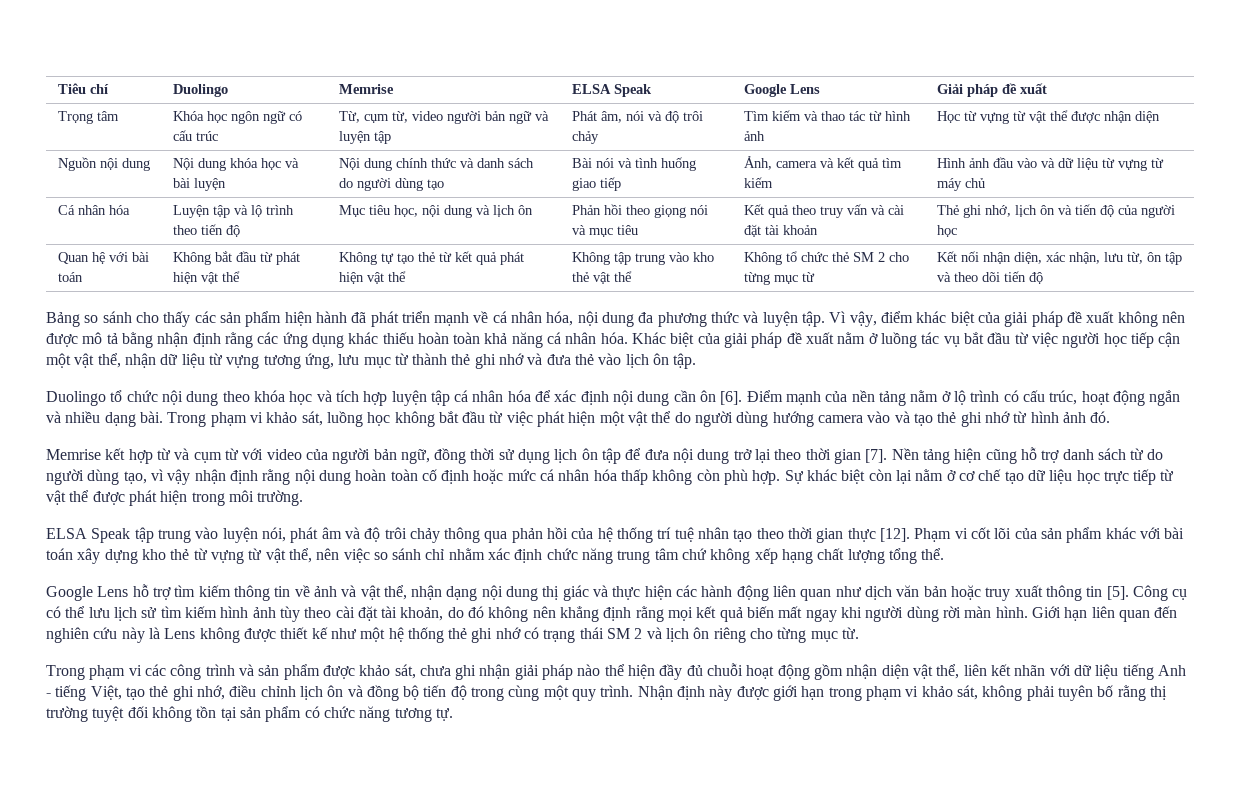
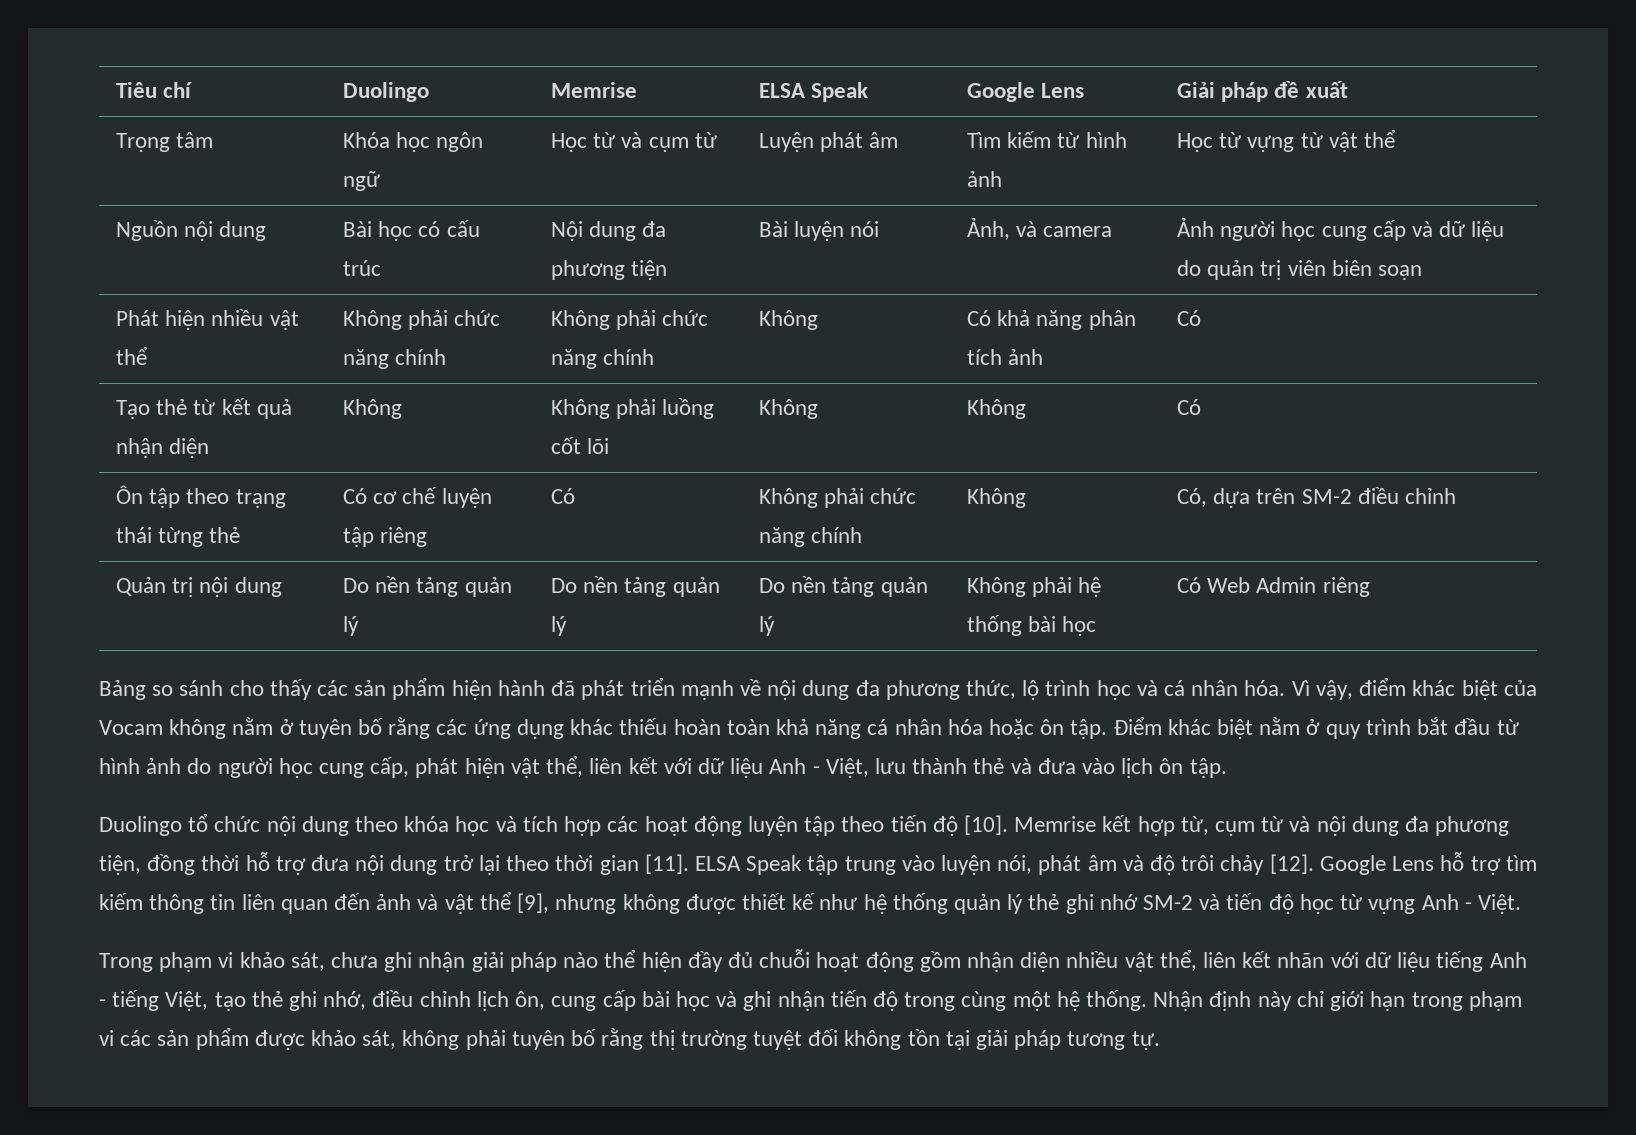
- Khóa học ngôn ngữ có cấu trúc | Từ, cụm từ, video người bản ngữ và luyện tập | Phát âm, nói và độ trôi chảy
+ Khóa học ngôn ngữ | Học từ và cụm từ | Luyện phát âm
- Tìm kiếm và thao tác từ hình ảnh
+ Tìm kiếm từ hình ảnh
- Học từ vựng từ vật thể được nhận diện
+ Học từ vựng từ vật thể
- Nội dung khóa học và bài luyện | Nội dung chính thức và danh sách do người dùng tạo | Bài nói và tình huống giao tiếp
+ Bài học có cấu trúc | Nội dung đa phương tiện | Bài luyện nói
- Ảnh, camera và kết quả tìm kiếm | Hình ảnh đầu vào và dữ liệu từ vựng từ máy chủ
- Cá nhân hóa | Luyện tập và lộ trình theo tiến độ | Mục tiêu học, nội dung và lịch ôn | Phản hồi theo giọng nói và mục tiêu | Kết quả theo truy vấn và cài đặt tài khoản | Thẻ ghi nhớ, lịch ôn và tiến độ của người học
- Quan hệ với bài toán | Không bắt đầu từ phát hiện vật thể | Không tự tạo thẻ từ kết quả phát hiện vật thể | Không tập trung vào kho thẻ vật thể | Không tổ chức thẻ SM 2 cho từng mục từ | Kết nối nhận diện, xác nhận, lưu từ, ôn tập và theo dõi tiến độ
+ Ảnh, và camera | Ảnh người học cung cấp và dữ liệu do quản trị viên biên soạn
+ Phát hiện nhiều vật thể | Không phải chức năng chính | Không phải chức năng chính | Không | Có khả năng phân tích ảnh | Có
+ Tạo thẻ từ kết quả nhận diện | Không | Không phải luồng cốt lõi | Không | Không | Có
+ Ôn tập theo trạng thái từng thẻ | Có cơ chế luyện tập riêng | Có | Không phải chức năng chính | Không | Có, dựa trên SM-2 điều chỉnh
+ Quản trị nội dung | Do nền tảng quản lý | Do nền tảng quản lý | Do nền tảng quản lý | Không phải hệ thống bài học | Có Web Admin riêng
- Bảng so sánh cho thấy các sản phẩm hiện hành đã phát triển mạnh về cá nhân hóa, nội dung đa phương thức và luyện tập.
+ Bảng so sánh cho thấy các sản phẩm hiện hành đã phát triển mạnh về nội dung đa phương thức, lộ trình học và cá nhân hóa.
- Vì vậy, điểm khác biệt của giải pháp đề xuất không nên được mô tả bằng nhận định rằng các ứng dụng khác thiếu hoàn toàn khả năng cá nhân hóa. Khác biệt của giải pháp đề xuất nằm ở luồng tác vụ bắt đầu từ việc người học tiếp cận một vật thể, nhận dữ liệu từ vựng tương ứng, lưu mục từ thành thẻ ghi nhớ và đưa thẻ vào lịch ôn tập.
+ Vì vậy, điểm khác biệt của Vocam không nằm ở tuyên bố rằng các ứng dụng khác thiếu hoàn toàn khả năng cá nhân hóa hoặc ôn tập. Điểm khác biệt nằm ở quy trình bắt đầu từ hình ảnh do người học cung cấp, phát hiện vật thể, liên kết với dữ liệu Anh - Việt, lưu thành thẻ và đưa vào lịch ôn tập.
- Duolingo tổ chức nội dung theo khóa học và tích hợp luyện tập cá nhân hóa để xác định nội dung cần ôn [6]. Điểm mạnh của nền tảng nằm ở lộ trình có cấu trúc, hoạt động ngắn và nhiều dạng bài. Trong phạm vi khảo sát, luồng học không bắt đầu từ việc phát hiện một vật thể do người dùng hướng camera vào và tạo thẻ ghi nhớ từ hình ảnh đó.
- Memrise kết hợp từ và cụm từ với video của người bản ngữ, đồng thời sử dụng lịch ôn tập để đưa nội dung trở lại theo thời gian [7]. Nền tảng hiện cũng hỗ trợ danh sách từ do người dùng tạo, vì vậy nhận định rằng nội dung hoàn toàn cố định hoặc mức cá nhân hóa thấp không còn phù hợp. Sự khác biệt còn lại nằm ở cơ chế tạo dữ liệu học trực tiếp từ vật thể được phát hiện trong môi trường.
- ELSA Speak tập trung vào luyện nói, phát âm và độ trôi chảy thông qua phản hồi của hệ thống trí tuệ nhân tạo theo thời gian thực [12]. Phạm vi cốt lõi của sản phẩm khác với bài toán xây dựng kho thẻ từ vựng từ vật thể, nên việc so sánh chỉ nhằm xác định chức năng trung tâm chứ không xếp hạng chất lượng tổng thể.
- Google Lens hỗ trợ tìm kiếm thông tin về ảnh và vật thể, nhận dạng nội dung thị giác và thực hiện các hành động liên quan như dịch văn bản hoặc truy xuất thông tin [5]. Công cụ có thể lưu lịch sử tìm kiếm hình ảnh tùy theo cài đặt tài khoản, do đó không nên khẳng định rằng mọi kết quả biến mất ngay khi người dùng rời màn hình. Giới hạn liên quan đến nghiên cứu này là Lens không được thiết kế như một hệ thống thẻ ghi nhớ có trạng thái SM 2 và lịch ôn riêng cho từng mục từ.
- Trong phạm vi các công trình và sản phẩm được khảo sát, chưa ghi nhận giải pháp nào thể hiện đầy đủ chuỗi hoạt động gồm nhận diện vật thể, liên kết nhãn với dữ liệu tiếng Anh - tiếng Việt, tạo thẻ ghi nhớ, điều chỉnh lịch ôn và đồng bộ tiến độ trong cùng một quy trình.
+ Duolingo tổ chức nội dung theo khóa học và tích hợp các hoạt động luyện tập theo tiến độ [10]. Memrise kết hợp từ, cụm từ và nội dung đa phương tiện, đồng thời hỗ trợ đưa nội dung trở lại theo thời gian [11]. ELSA Speak tập trung vào luyện nói, phát âm và độ trôi chảy [12]. Google Lens hỗ trợ tìm kiếm thông tin liên quan đến ảnh và vật thể [9], nhưng không được thiết kế như hệ thống quản lý thẻ ghi nhớ SM-2 và tiến độ học từ vựng Anh - Việt.
+ Trong phạm vi khảo sát, chưa ghi nhận giải pháp nào thể hiện đầy đủ chuỗi hoạt động gồm nhận diện nhiều vật thể, liên kết nhãn với dữ liệu tiếng Anh - tiếng Việt, tạo thẻ ghi nhớ, điều chỉnh lịch ôn, cung cấp bài học và ghi nhận tiến độ trong cùng một hệ thống.
- Nhận định này được giới hạn trong phạm vi khảo sát, không phải tuyên bố rằng thị trường tuyệt đối không tồn tại sản phẩm có chức năng tương tự.
+ Nhận định này chỉ giới hạn trong phạm vi các sản phẩm được khảo sát, không phải tuyên bố rằng thị trường tuyệt đối không tồn tại giải pháp tương tự.

